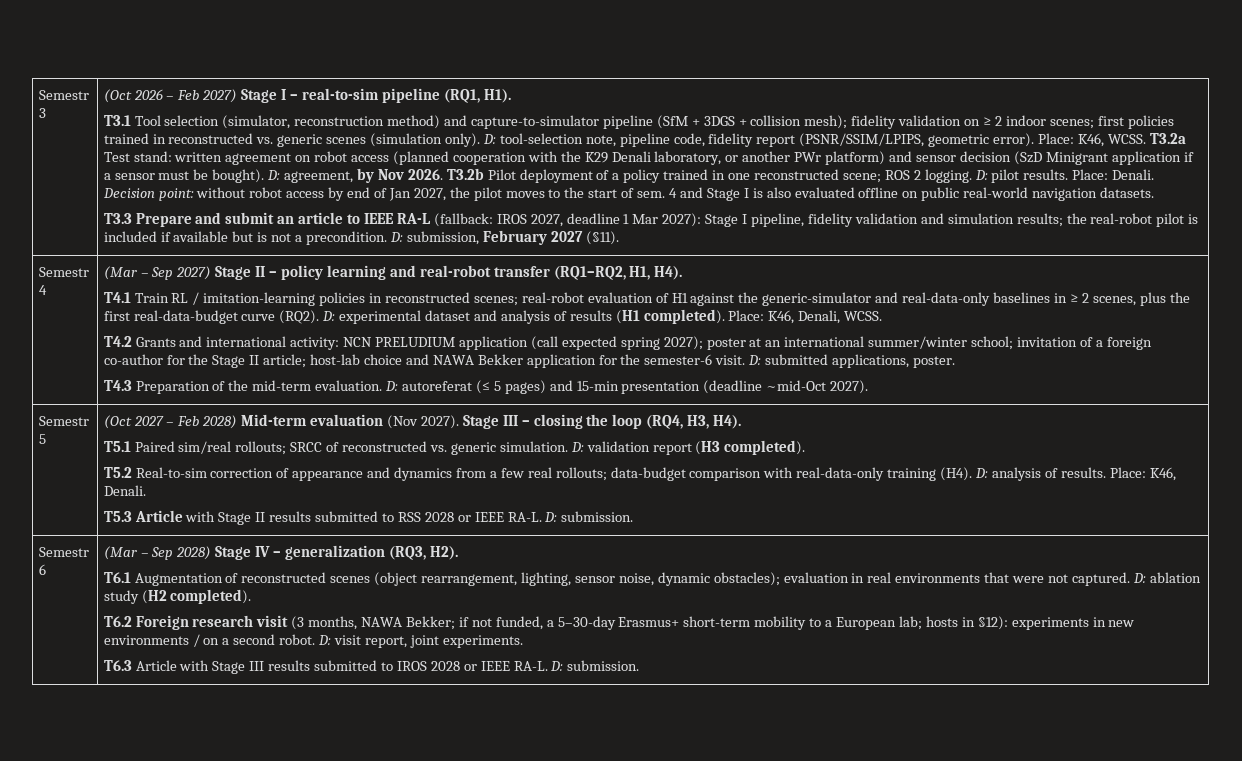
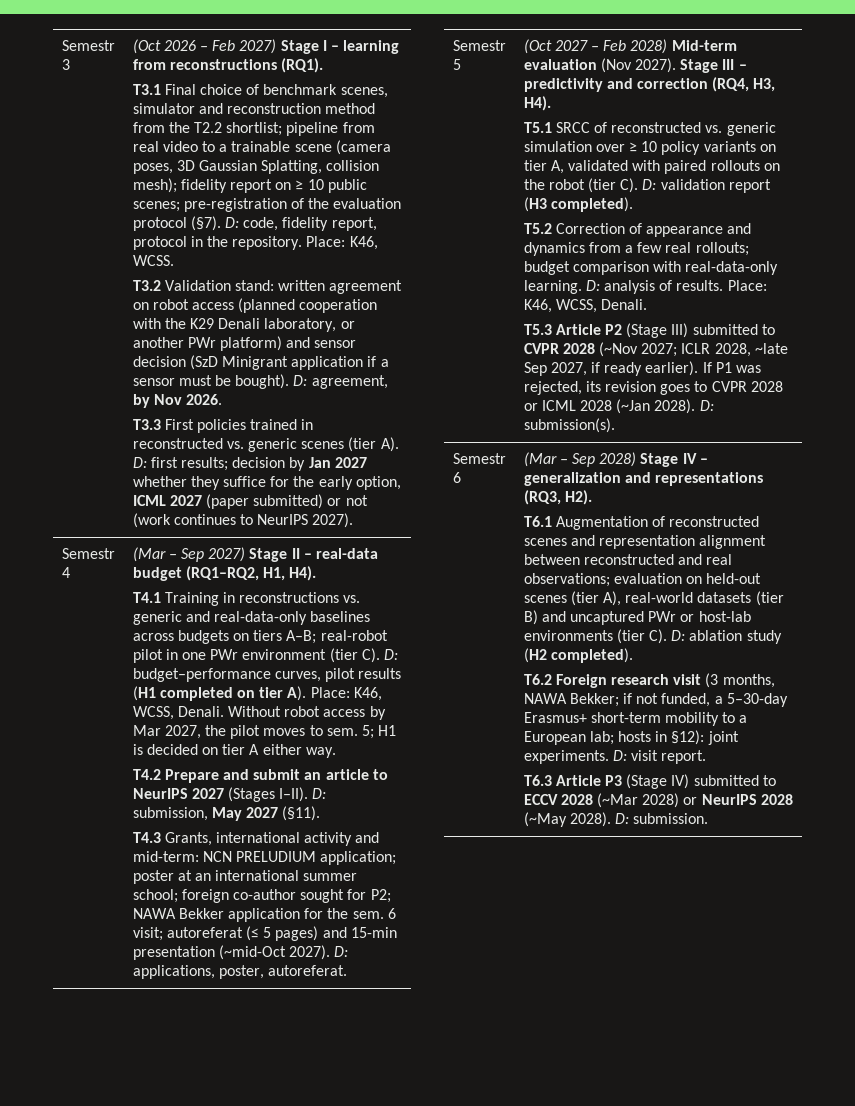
- (Oct 2026 – Feb 2027) Stage I – real-to-sim pipeline (RQ1, H1).
- T3.1 Tool selection (simulator, reconstruction method) and capture-to-simulator pipeline (SfM + 3DGS + collision mesh); fidelity validation on ≥ 2 indoor scenes; first policies trained in reconstructed vs. generic scenes (simulation only). D: tool-selection note, pipeline code, fidelity report (PSNR/SSIM/LPIPS, geometric error).
+ (Oct 2026 – Feb 2027) Stage I – learning from reconstructions (RQ1).
+ T3.1 Final choice of benchmark scenes, simulator and reconstruction method from the T2.2 shortlist; pipeline from real video to a trainable scene (camera poses, 3D Gaussian Splatting, collision mesh); fidelity report on ≥ 10 public scenes; pre-registration of the evaluation protocol (§7). D: code, fidelity report, protocol in the repository.
- Place: K46, WCSS. T3.2a Test stand: written agreement on robot access (planned cooperation with the K29 Denali laboratory, or another PWr platform) and sensor decision (SzD Minigrant application if a sensor must be bought).
+ Place: K46, WCSS.
+ T3.2 Validation stand: written agreement on robot access (planned cooperation with the K29 Denali laboratory, or another PWr platform) and sensor decision (SzD Minigrant application if a sensor must be bought).
- D: agreement, by Nov 2026. T3.2b Pilot deployment of a policy trained in one reconstructed scene; ROS 2 logging. D: pilot results. Place: Denali. Decision point: without robot access by end of Jan 2027, the pilot moves to the start of sem. 4 and Stage I is also evaluated offline on public real-world navigation datasets.
- T3.3 Prepare and submit an article to IEEE RA-L (fallback: IROS 2027, deadline 1 Mar 2027): Stage I pipeline, fidelity validation and simulation results; the real-robot pilot is included if available but is not a precondition. D: submission, February 2027 (§11).
+ D: agreement, by Nov 2026.
+ T3.3 First policies trained in reconstructed vs. generic scenes (tier A). D: first results; decision by Jan 2027 whether they suffice for the early option, ICML 2027 (paper submitted) or not (work continues to NeurIPS 2027).
- (Mar – Sep 2027) Stage II – policy learning and real-robot transfer (RQ1–RQ2, H1, H4).
+ (Mar – Sep 2027) Stage II – real-data budget (RQ1–RQ2, H1, H4).
- T4.1 Train RL / imitation-learning policies in reconstructed scenes; real-robot evaluation of H1 against the generic-simulator and real-data-only baselines in ≥ 2 scenes, plus the first real-data-budget curve (RQ2). D: experimental dataset and analysis of results (H1 completed). Place: K46, Denali, WCSS.
- T4.2 Grants and international activity: NCN PRELUDIUM application (call expected spring 2027); poster at an international summer/winter school; invitation of a foreign co-author for the Stage II article; host-lab choice and NAWA Bekker application for the semester-6 visit. D: submitted applications, poster.
- T4.3 Preparation of the mid-term evaluation. D: autoreferat (≤ 5 pages) and 15-min presentation (deadline ~mid-Oct 2027).
+ T4.1 Training in reconstructions vs. generic and real-data-only baselines across budgets on tiers A–B; real-robot pilot in one PWr environment (tier C). D: budget–performance curves, pilot results (H1 completed on tier A). Place: K46, WCSS, Denali. Without robot access by Mar 2027, the pilot moves to sem. 5; H1 is decided on tier A either way.
+ T4.2 Prepare and submit an article to NeurIPS 2027 (Stages I–II). D: submission, May 2027 (§11).
+ T4.3 Grants, international activity and mid-term: NCN PRELUDIUM application; poster at an international summer school; foreign co-author sought for P2; NAWA Bekker application for the sem. 6 visit; autoreferat (≤ 5 pages) and 15-min presentation (~mid-Oct 2027). D: applications, poster, autoreferat.
- Stage III – closing the loop (RQ4, H3, H4).
+ Stage III – predictivity and correction (RQ4, H3, H4).
- T5.1 Paired sim/real rollouts; SRCC of reconstructed vs. generic simulation. D: validation report (H3 completed).
+ T5.1 SRCC of reconstructed vs. generic simulation over ≥ 10 policy variants on tier A, validated with paired rollouts on the robot (tier C). D: validation report (H3 completed).
- T5.2 Real-to-sim correction of appearance and dynamics from a few real rollouts; data-budget comparison with real-data-only training (H4). D: analysis of results. Place: K46, Denali.
+ T5.2 Correction of appearance and dynamics from a few real rollouts; budget comparison with real-data-only learning. D: analysis of results. Place: K46, WCSS, Denali.
- T5.3 Article with Stage II results submitted to RSS 2028 or IEEE RA-L. D: submission.
+ T5.3 Article P2 (Stage III) submitted to CVPR 2028 (~Nov 2027; ICLR 2028, ~late Sep 2027, if ready earlier). If P1 was rejected, its revision goes to CVPR 2028 or ICML 2028 (~Jan 2028). D: submission(s).
- (Mar – Sep 2028) Stage IV – generalization (RQ3, H2).
+ (Mar – Sep 2028) Stage IV – generalization and representations (RQ3, H2).
- T6.1 Augmentation of reconstructed scenes (object rearrangement, lighting, sensor noise, dynamic obstacles); evaluation in real environments that were not captured. D: ablation study (H2 completed).
+ T6.1 Augmentation of reconstructed scenes and representation alignment between reconstructed and real observations; evaluation on held-out scenes (tier A), real-world datasets (tier B) and uncaptured PWr or host-lab environments (tier C). D: ablation study (H2 completed).
- T6.2 Foreign research visit (3 months, NAWA Bekker; if not funded, a 5–30-day Erasmus+ short-term mobility to a European lab; hosts in §12): experiments in new environments / on a second robot. D: visit report, joint experiments.
- T6.3 Article with Stage III results submitted to IROS 2028 or IEEE RA-L.
+ T6.2 Foreign research visit (3 months, NAWA Bekker; if not funded, a 5–30-day Erasmus+ short-term mobility to a European lab; hosts in §12): joint experiments. D: visit report.
+ T6.3 Article P3 (Stage IV) submitted to ECCV 2028 (~Mar 2028) or NeurIPS 2028 (~May 2028).

